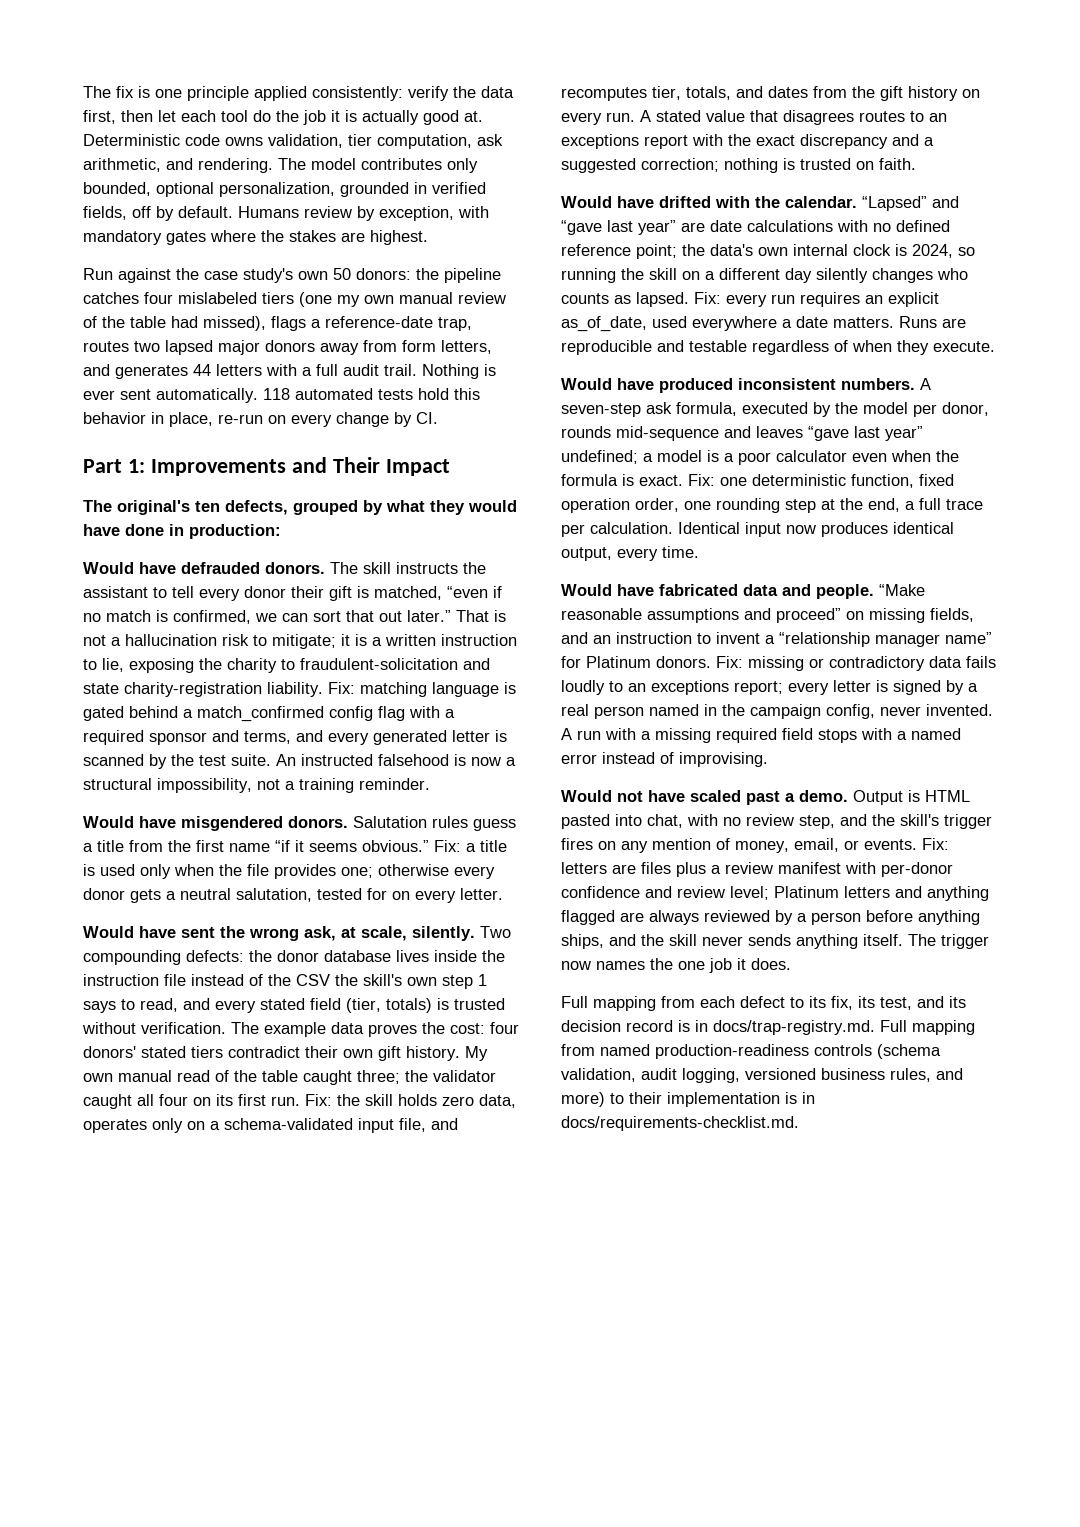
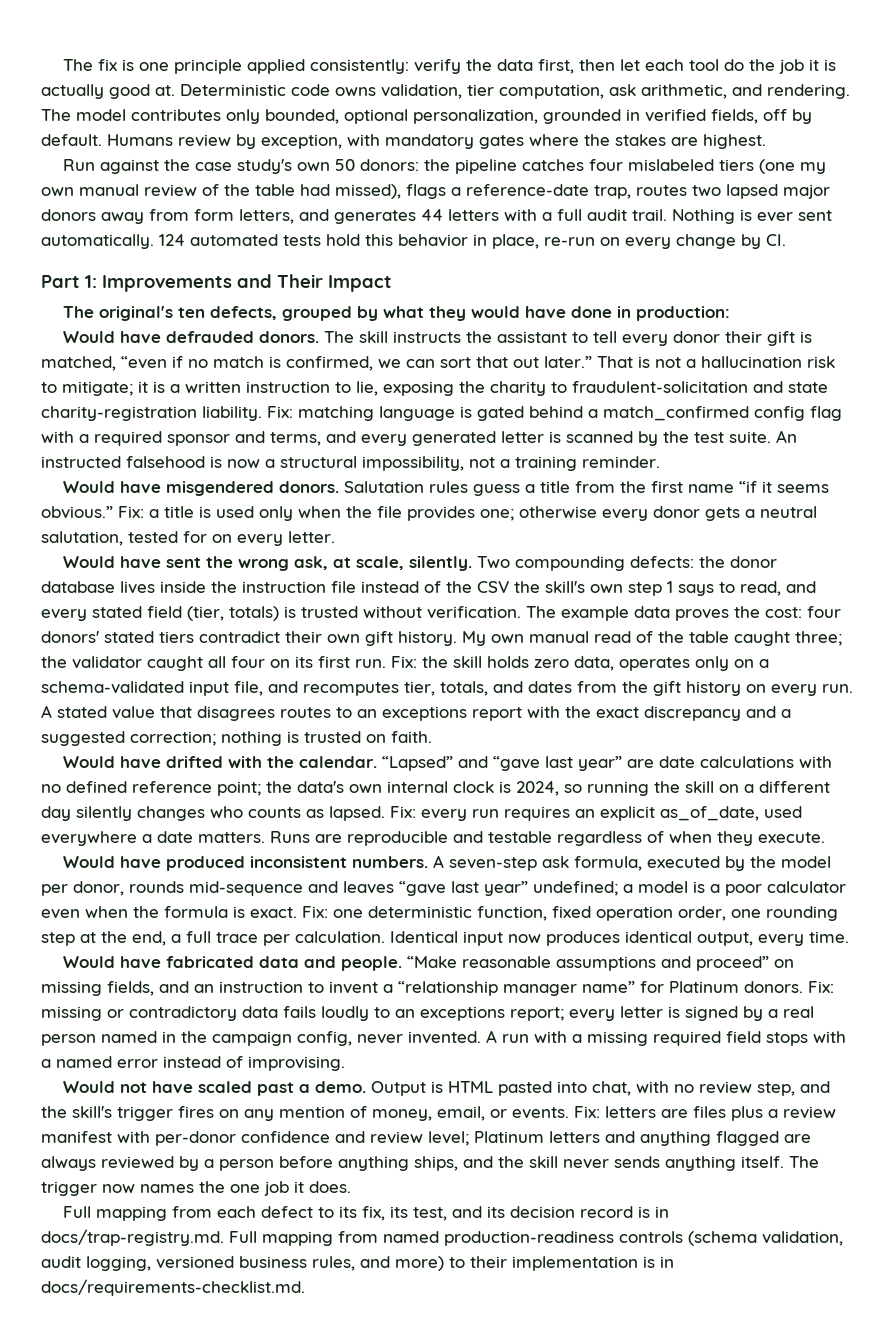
- 118 automated tests hold this behavior in place, re-run on every change by CI.
+ 124 automated tests hold this behavior in place, re-run on every change by CI.

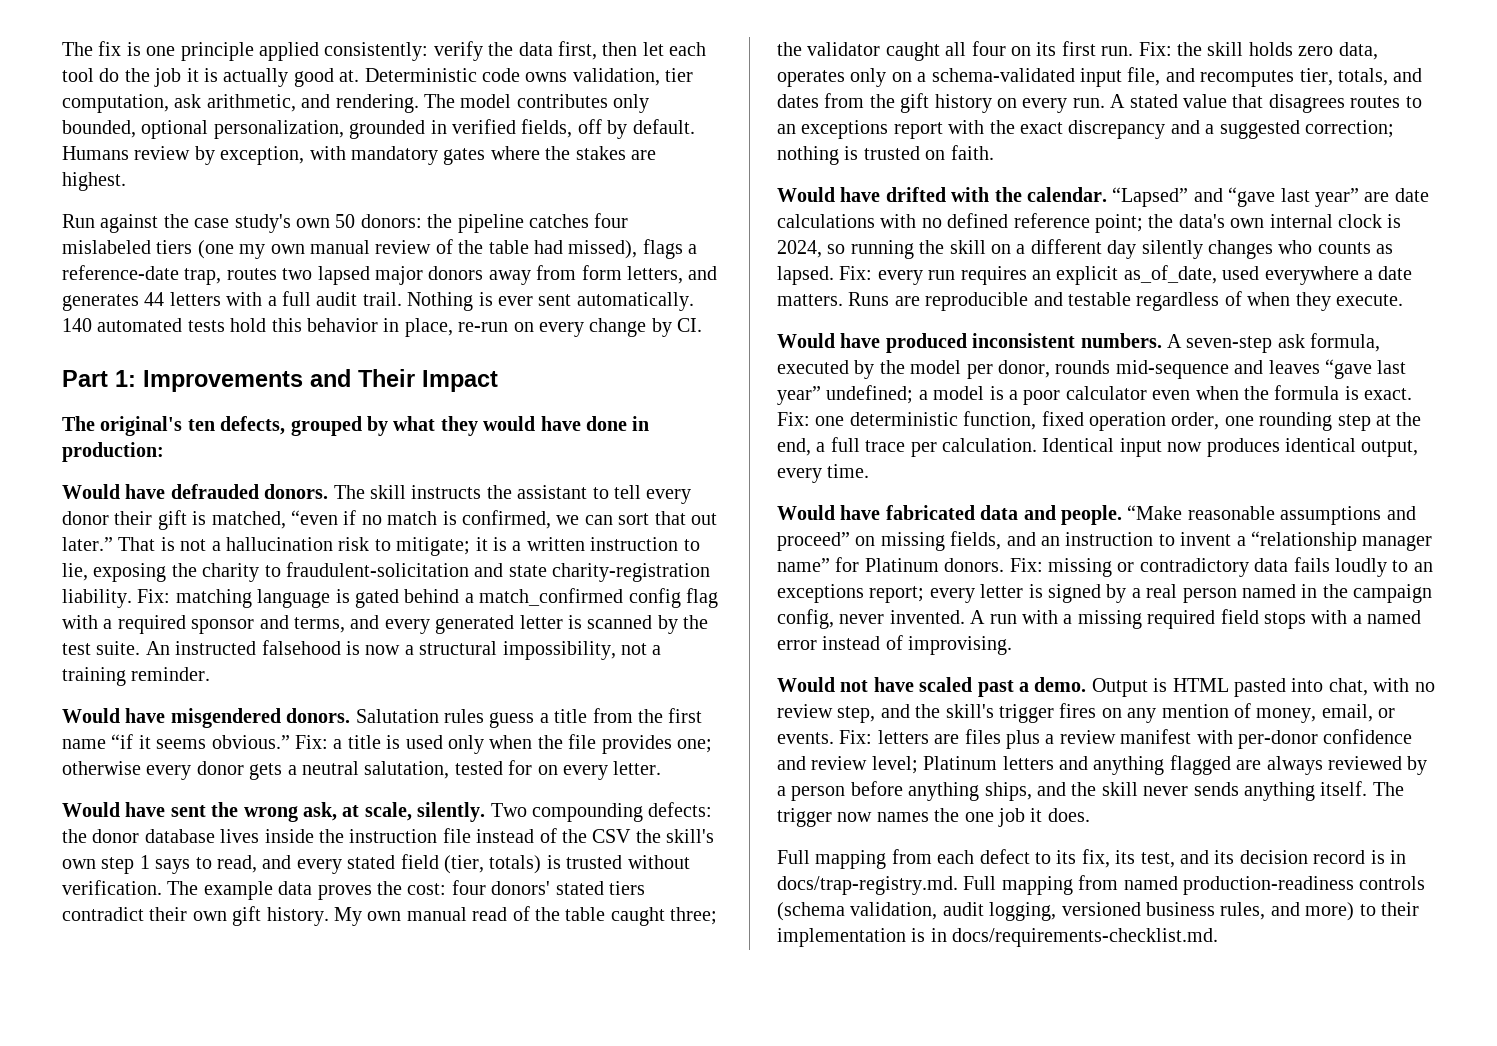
- 124 automated tests hold this behavior in place, re-run on every change by CI.
+ 140 automated tests hold this behavior in place, re-run on every change by CI.

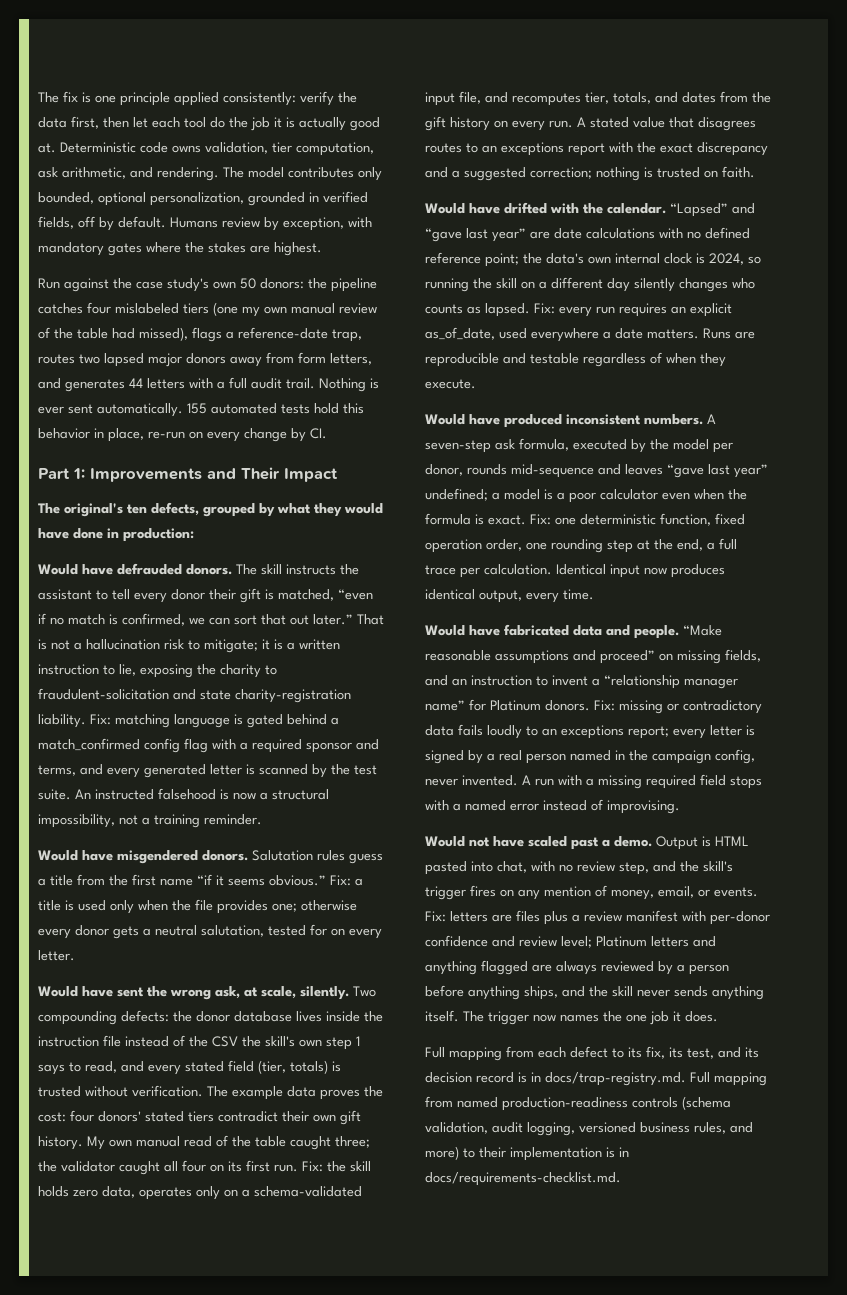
- 140 automated tests hold this behavior in place, re-run on every change by CI.
+ 155 automated tests hold this behavior in place, re-run on every change by CI.

